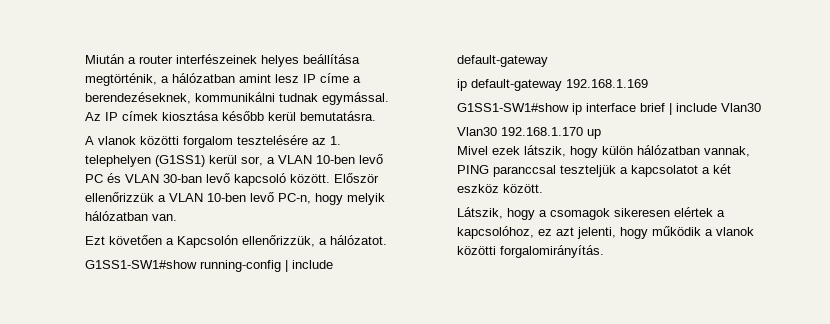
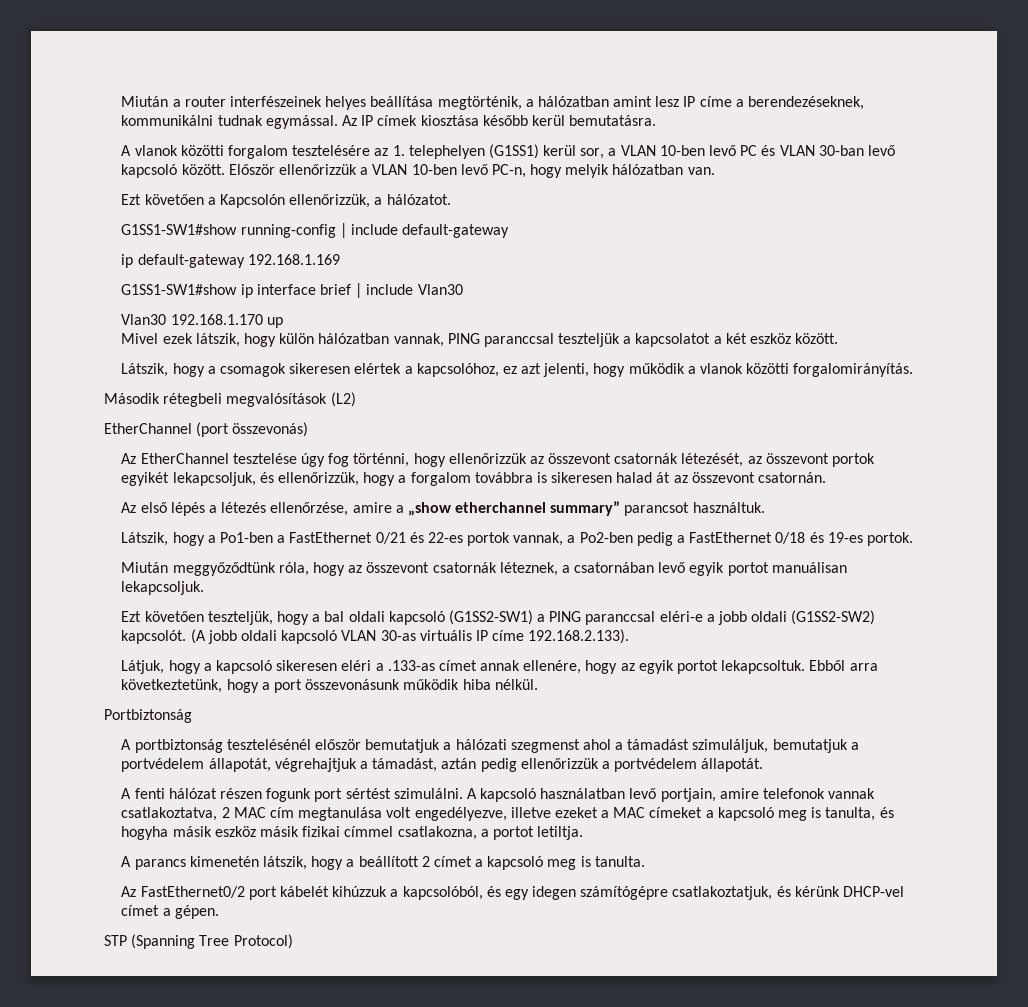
+ Második rétegbeli megvalósítások (L2)
+ EtherChannel (port összevonás)
+ Az EtherChannel tesztelése úgy fog történni, hogy ellenőrizzük az összevont csatornák létezését, az összevont portok egyikét lekapcsoljuk, és ellenőrizzük, hogy a forgalom továbbra is sikeresen halad át az összevont csatornán.
+ Az első lépés a létezés ellenőrzése, amire a „show etherchannel summary” parancsot használtuk.
+ Látszik, hogy a Po1-ben a FastEthernet 0/21 és 22-es portok vannak, a Po2-ben pedig a FastEthernet 0/18 és 19-es portok.
+ Miután meggyőződtünk róla, hogy az összevont csatornák léteznek, a csatornában levő egyik portot manuálisan lekapcsoljuk.
+ Ezt követően teszteljük, hogy a bal oldali kapcsoló (G1SS2-SW1) a PING paranccsal eléri-e a jobb oldali (G1SS2-SW2) kapcsolót. (A jobb oldali kapcsoló VLAN 30-as virtuális IP címe 192.168.2.133).
+ Látjuk, hogy a kapcsoló sikeresen eléri a .133-as címet annak ellenére, hogy az egyik portot lekapcsoltuk. Ebből arra következtetünk, hogy a port összevonásunk működik hiba nélkül.
+ Portbiztonság
+ A portbiztonság tesztelésénél először bemutatjuk a hálózati szegmenst ahol a támadást szimuláljuk, bemutatjuk a portvédelem állapotát, végrehajtjuk a támadást, aztán pedig ellenőrizzük a portvédelem állapotát.
+ A fenti hálózat részen fogunk port sértést szimulálni. A kapcsoló használatban levő portjain, amire telefonok vannak csatlakoztatva, 2 MAC cím megtanulása volt engedélyezve, illetve ezeket a MAC címeket a kapcsoló meg is tanulta, és hogyha másik eszköz másik fizikai címmel csatlakozna, a portot letiltja.
+ A parancs kimenetén látszik, hogy a beállított 2 címet a kapcsoló meg is tanulta.
+ Az FastEthernet0/2 port kábelét kihúzzuk a kapcsolóból, és egy idegen számítógépre csatlakoztatjuk, és kérünk DHCP-vel címet a gépen.
+ STP (Spanning Tree Protocol)

